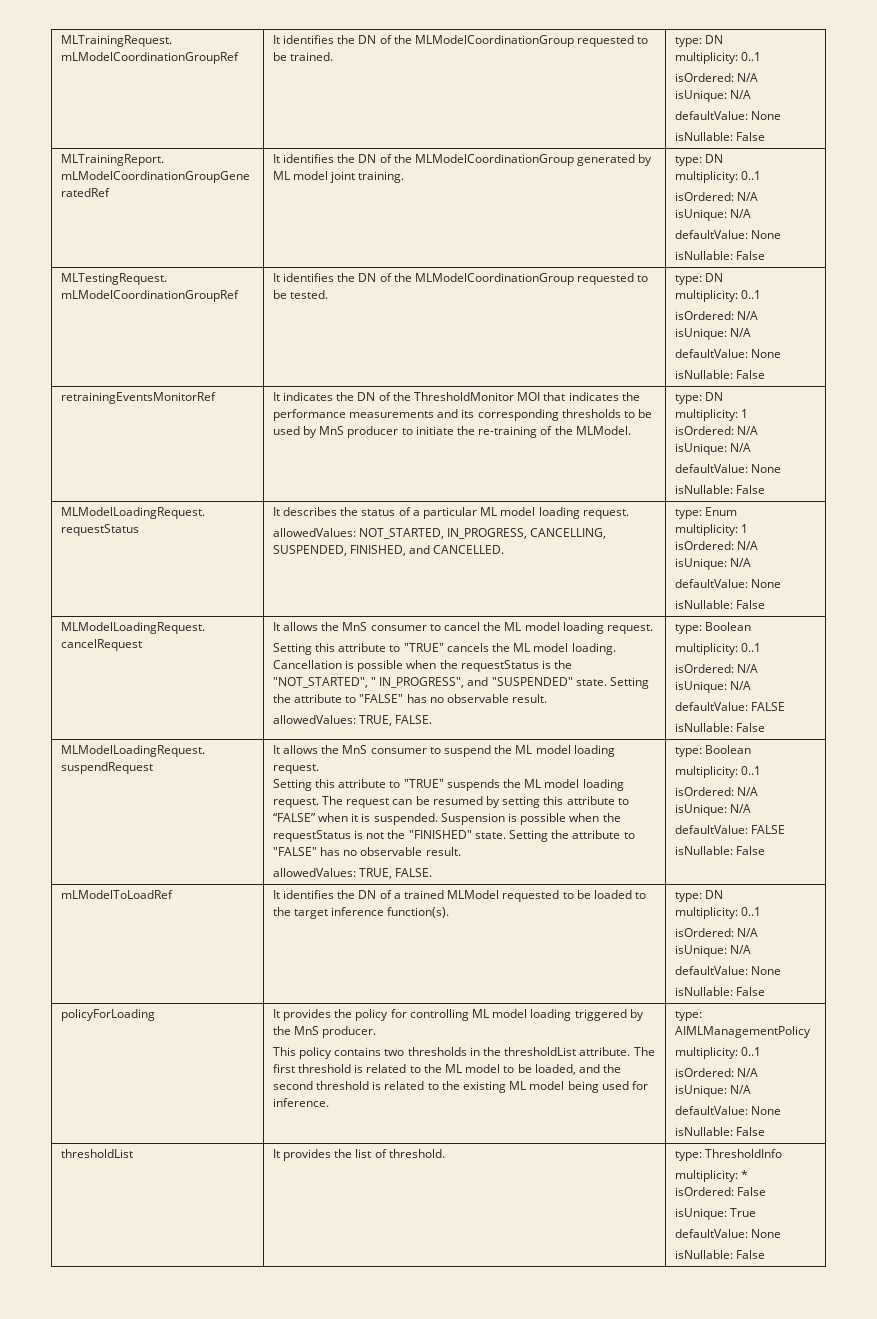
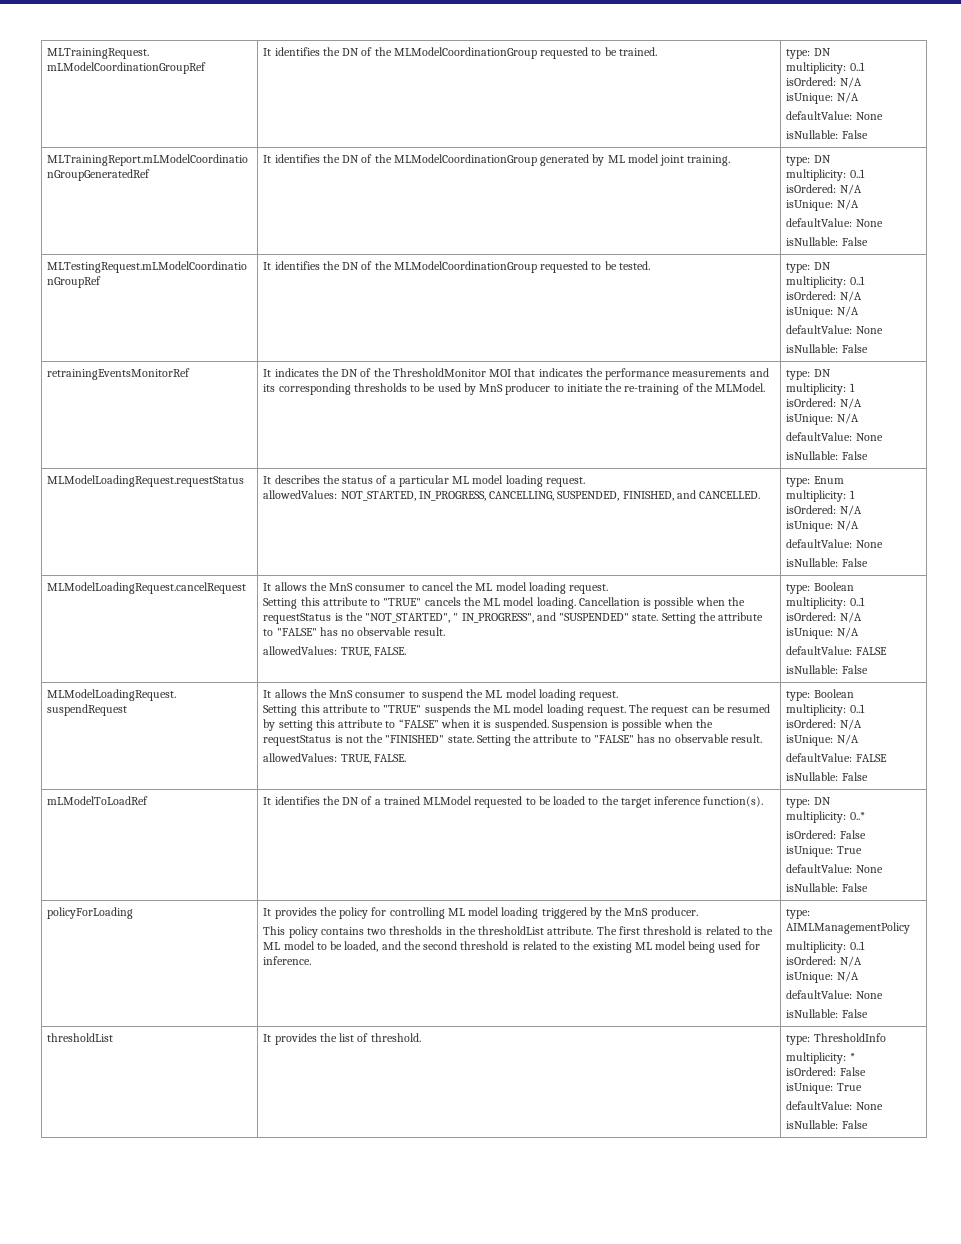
  mLModelToLoadRef | It identifies the DN of a trained MLModel requested to be loaded to the target inference function(s). | type: DN
- multiplicity: 0..1
- isOrdered: N/A
- isUnique: N/A
+ multiplicity: 0..*
+ isOrdered: False
+ isUnique: True

